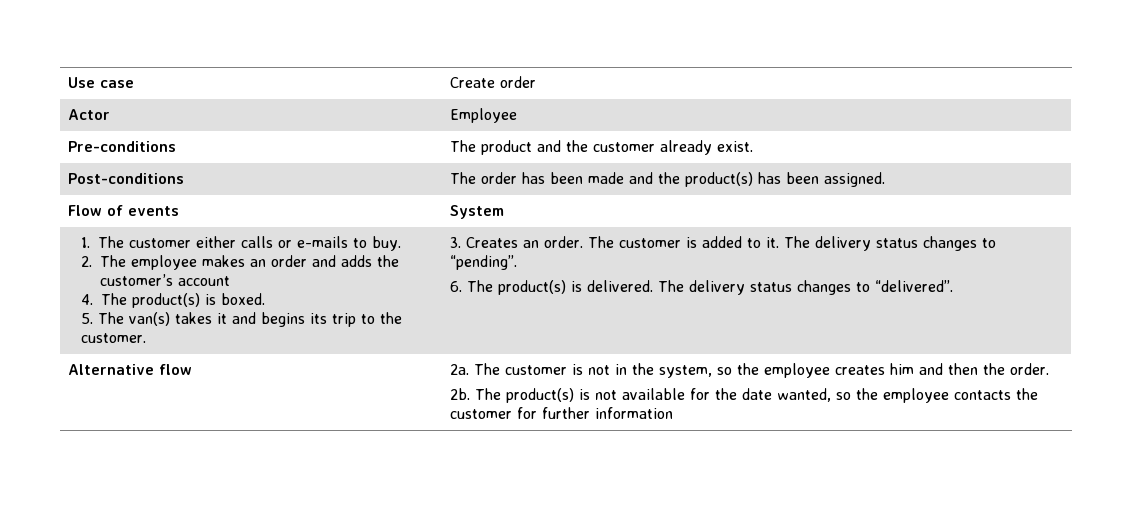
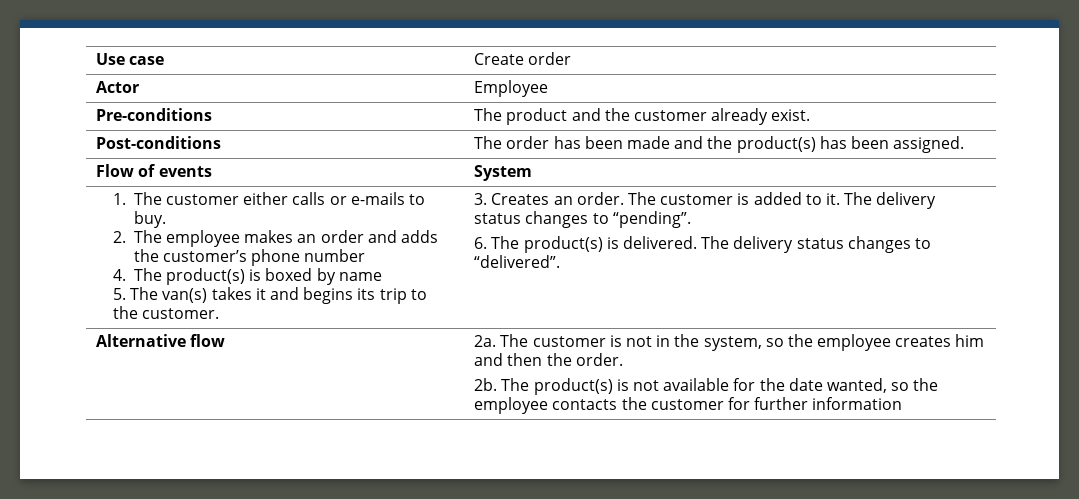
- 2. The employee makes an order and adds the customer’s account
+ 2. The employee makes an order and adds the customer’s phone number
- 4. The product(s) is boxed.
+ 4. The product(s) is boxed by name

